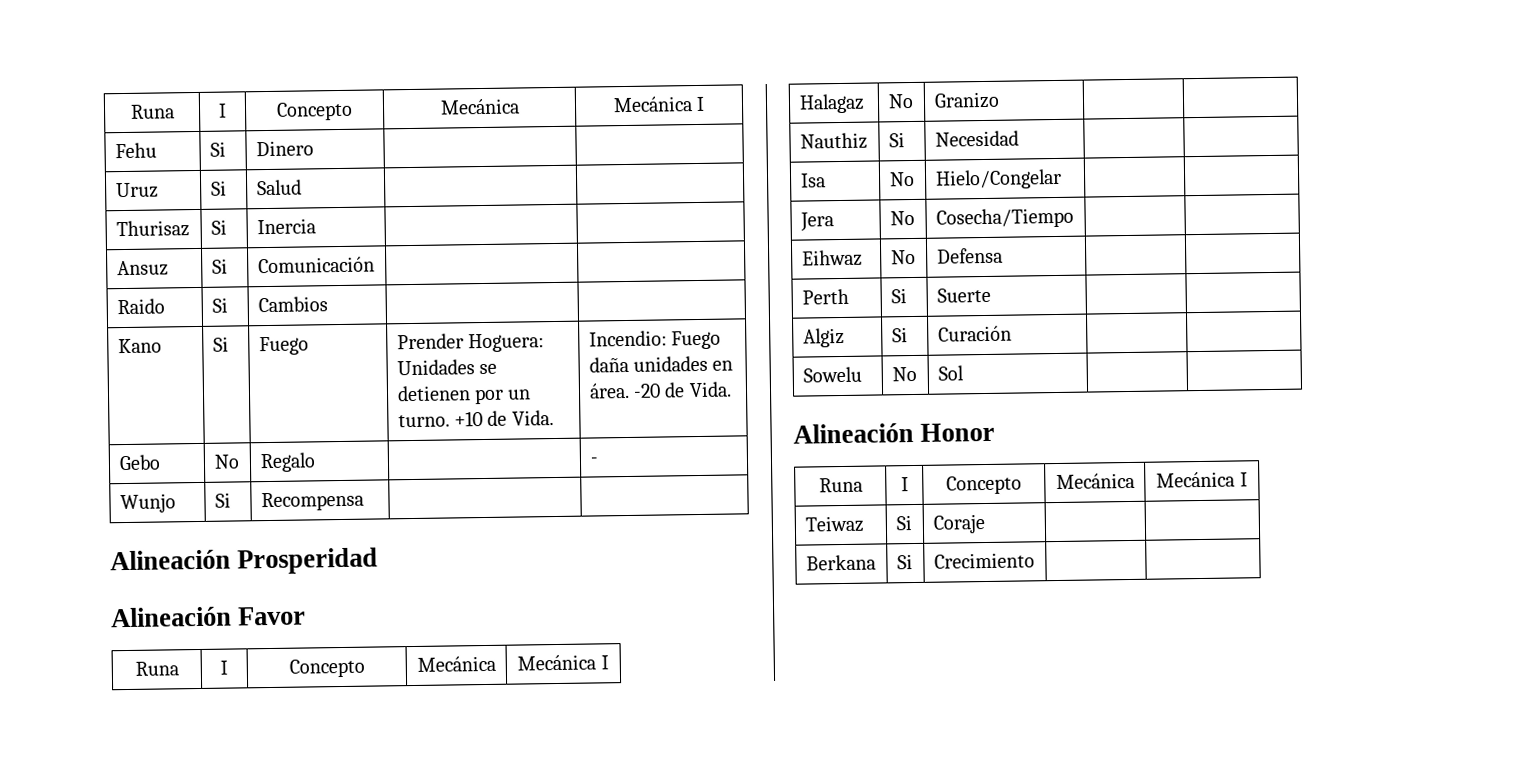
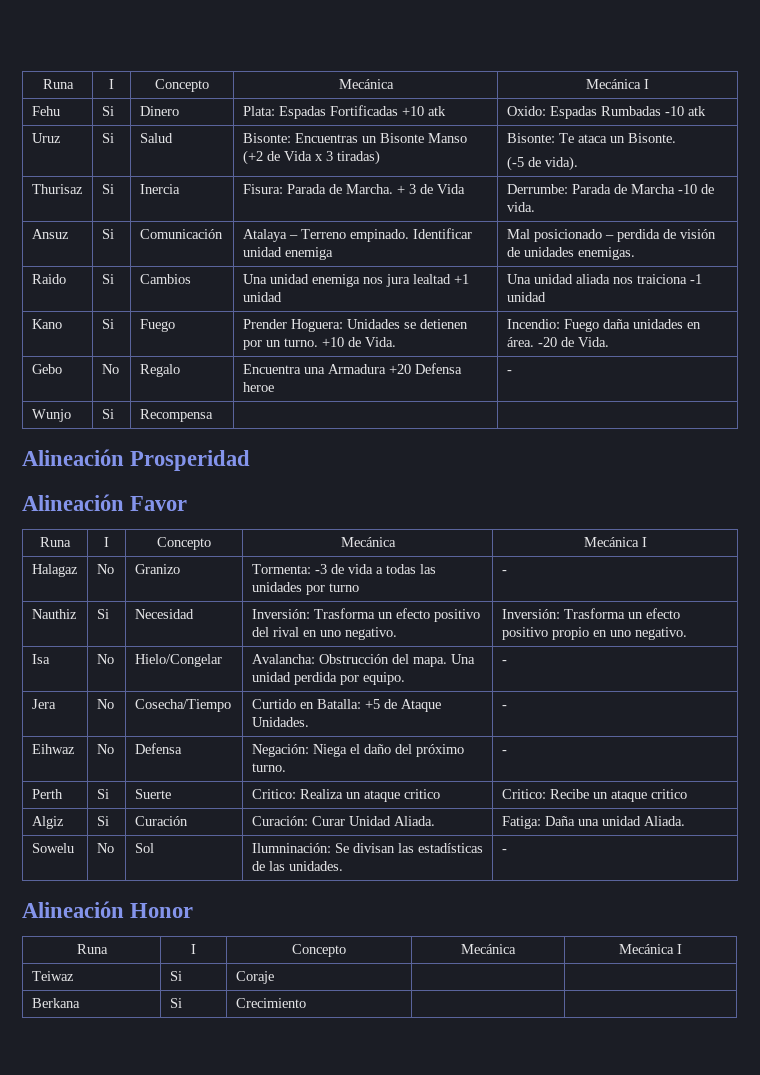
- Fehu | Si | Dinero | |
- Uruz | Si | Salud | |
- Thurisaz | Si | Inercia | |
- Ansuz | Si | Comunicación | |
- Raido | Si | Cambios | |
+ Fehu | Si | Dinero | Plata: Espadas Fortificadas +10 atk | Oxido: Espadas Rumbadas -10 atk
+ Uruz | Si | Salud | Bisonte: Encuentras un Bisonte Manso (+2 de Vida x 3 tiradas) | Bisonte: Te ataca un Bisonte.
+ (-5 de vida).
+ Thurisaz | Si | Inercia | Fisura: Parada de Marcha. + 3 de Vida | Derrumbe: Parada de Marcha -10 de vida.
+ Ansuz | Si | Comunicación | Atalaya – Terreno empinado. Identificar unidad enemiga | Mal posicionado – perdida de visión de unidades enemigas.
+ Raido | Si | Cambios | Una unidad enemiga nos jura lealtad +1 unidad | Una unidad aliada nos traiciona -1 unidad
- Gebo | No | Regalo | | -
+ Gebo | No | Regalo | Encuentra una Armadura +20 Defensa heroe | -
- Halagaz | No | Granizo | |
- Nauthiz | Si | Necesidad | |
- Isa | No | Hielo/Congelar | |
- Jera | No | Cosecha/Tiempo | |
- Eihwaz | No | Defensa | |
- Perth | Si | Suerte | |
- Algiz | Si | Curación | |
- Sowelu | No | Sol | |
+ Halagaz | No | Granizo | Tormenta: -3 de vida a todas las unidades por turno | -
+ Nauthiz | Si | Necesidad | Inversión: Trasforma un efecto positivo del rival en uno negativo. | Inversión: Trasforma un efecto positivo propio en uno negativo.
+ Isa | No | Hielo/Congelar | Avalancha: Obstrucción del mapa. Una unidad perdida por equipo. | -
+ Jera | No | Cosecha/Tiempo | Curtido en Batalla: +5 de Ataque Unidades. | -
+ Eihwaz | No | Defensa | Negación: Niega el daño del próximo turno. | -
+ Perth | Si | Suerte | Critico: Realiza un ataque critico | Critico: Recibe un ataque critico
+ Algiz | Si | Curación | Curación: Curar Unidad Aliada. | Fatiga: Daña una unidad Aliada.
+ Sowelu | No | Sol | Ilumninación: Se divisan las estadísticas de las unidades. | -

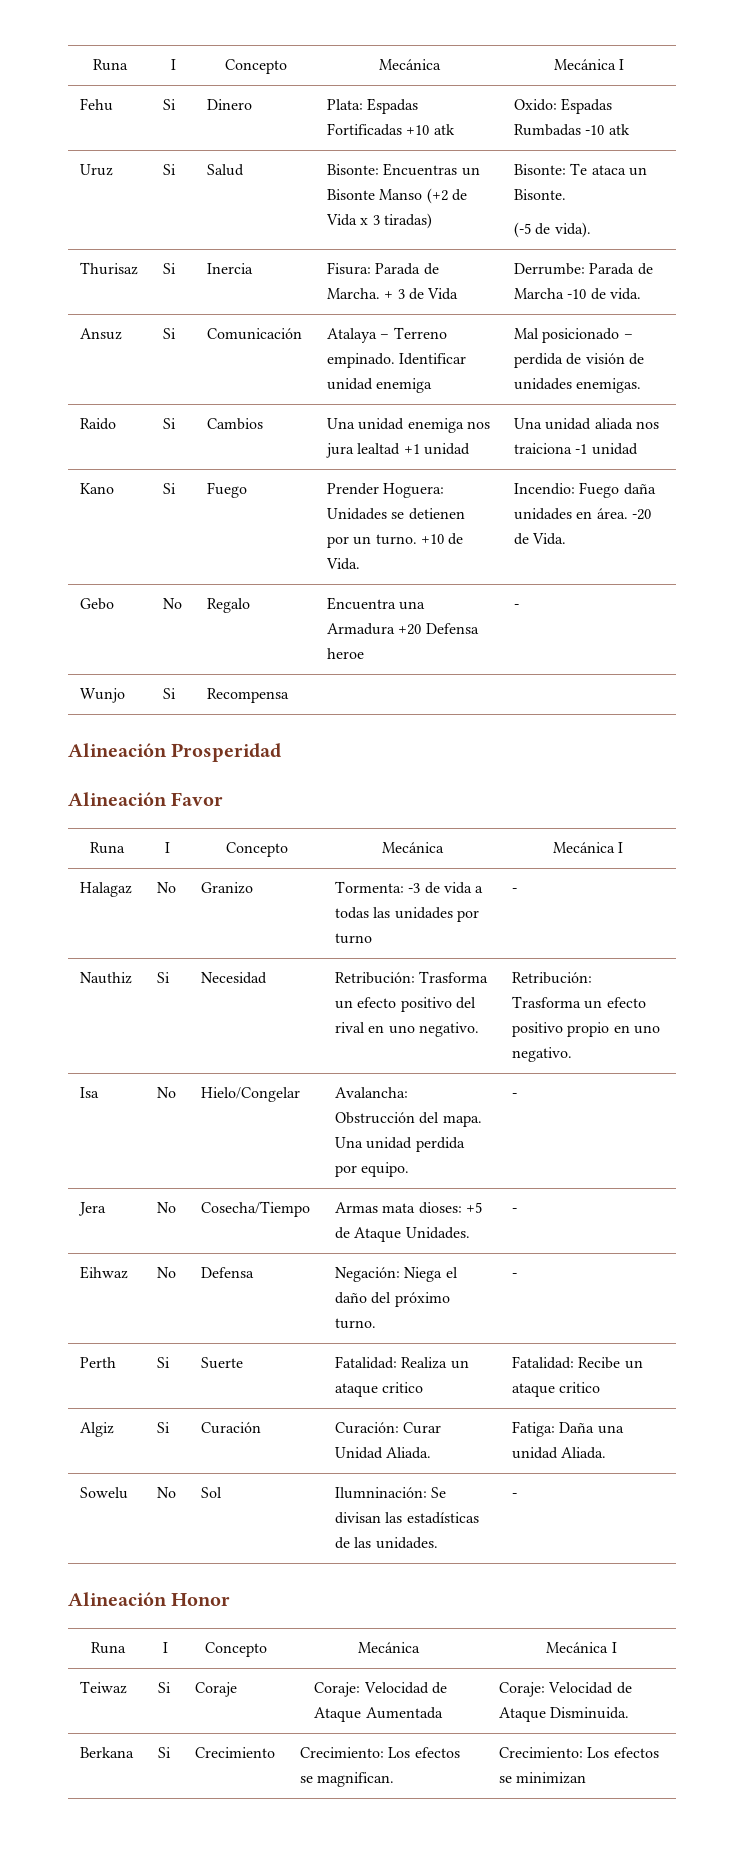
- Nauthiz | Si | Necesidad | Inversión: Trasforma un efecto positivo del rival en uno negativo. | Inversión: Trasforma un efecto positivo propio en uno negativo.
+ Nauthiz | Si | Necesidad | Retribución: Trasforma un efecto positivo del rival en uno negativo. | Retribución: Trasforma un efecto positivo propio en uno negativo.
- Jera | No | Cosecha/Tiempo | Curtido en Batalla: +5 de Ataque Unidades. | -
+ Jera | No | Cosecha/Tiempo | Armas mata dioses: +5 de Ataque Unidades. | -
- Perth | Si | Suerte | Critico: Realiza un ataque critico | Critico: Recibe un ataque critico
+ Perth | Si | Suerte | Fatalidad: Realiza un ataque critico | Fatalidad: Recibe un ataque critico
- Teiwaz | Si | Coraje | |
- Berkana | Si | Crecimiento | |
+ Teiwaz | Si | Coraje | Coraje: Velocidad de Ataque Aumentada | Coraje: Velocidad de Ataque Disminuida.
+ Berkana | Si | Crecimiento | Crecimiento: Los efectos se magnifican. | Crecimiento: Los efectos se minimizan

